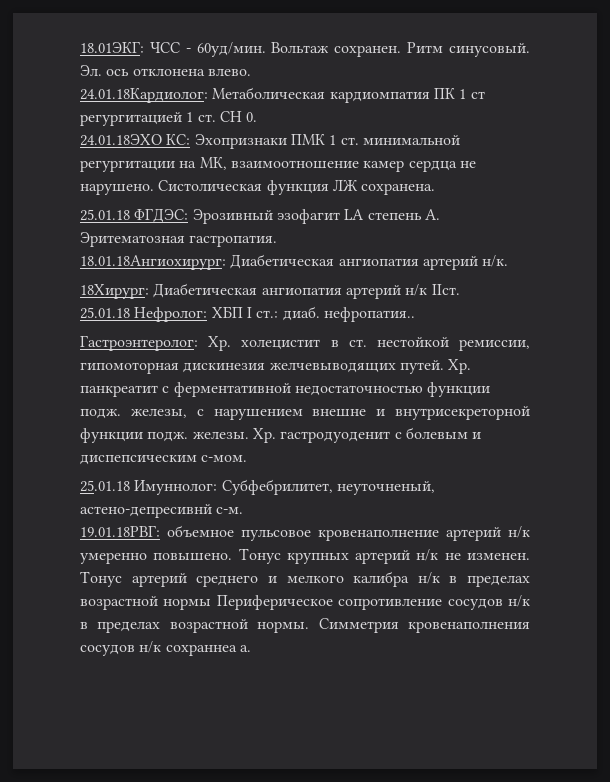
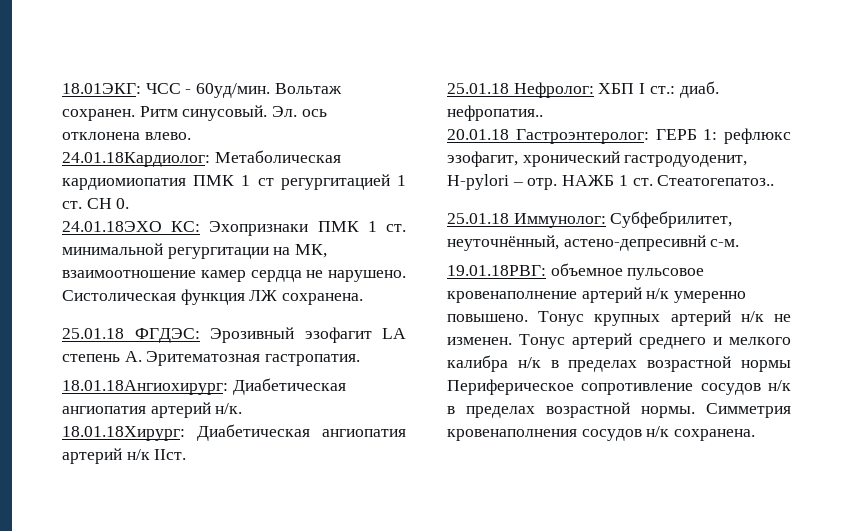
- 24.01.18Кардиолог: Метаболическая кардиомпатия ПК 1 ст регургитацией 1 ст. СН 0.
+ 24.01.18Кардиолог: Метаболическая кардиомиопатия ПМК 1 ст регургитацией 1 ст. СН 0.
- 18Хирург: Диабетическая ангиопатия артерий н/к IIcт.
+ 18.01.18Хирург: Диабетическая ангиопатия артерий н/к IIcт.
- Гастроэнтеролог: Хр. холецистит в ст. нестойкой ремиссии, гипомоторная дискинезия желчевыводящих путей. Хр. панкреатит с ферментативной недостаточностью функции подж. железы, с нарушением внешне и внутрисекреторной функции подж. железы. Хр. гастродуоденит с болевым и диспепсическим с-мом.
- 25.01.18 Имуннолог: Субфебрилитет, неуточненый, астено-депресивнй с-м.
+ 20.01.18 Гастроэнтеролог: ГЕРБ 1: рефлюкс эзофагит, хронический гастродуоденит, H-pylori – отр. НАЖБ 1 ст. Стеатогепатоз..
+ 25.01.18 Иммунолог: Субфебрилитет, неуточнённый, астено-депресивнй с-м.
- Симметрия кровенаполнения сосудов н/к сохраннеа а.
+ Симметрия кровенаполнения сосудов н/к сохранена.

